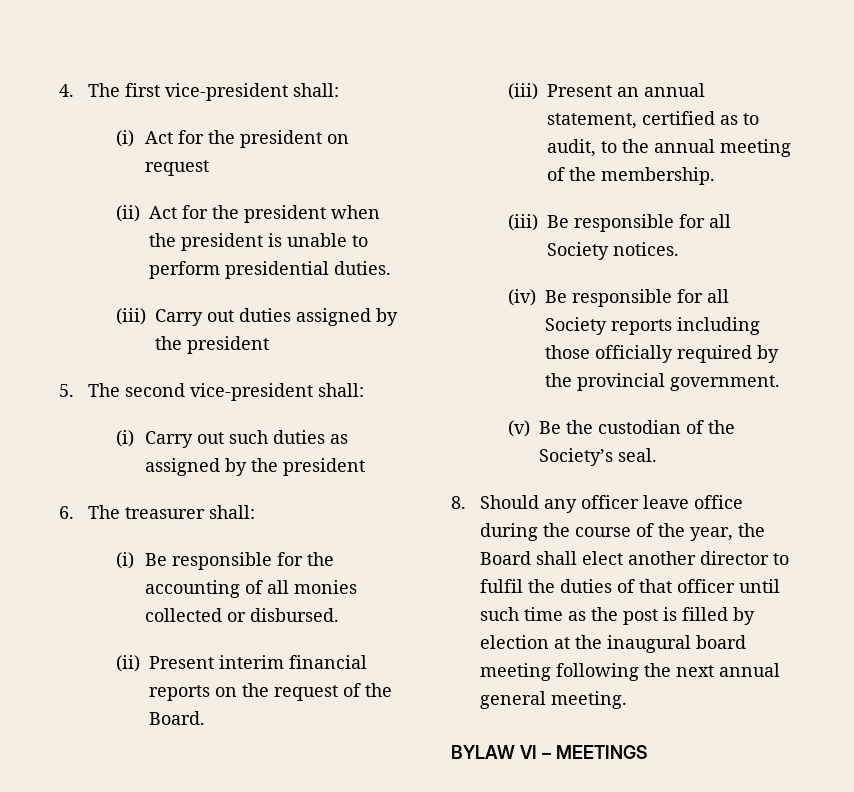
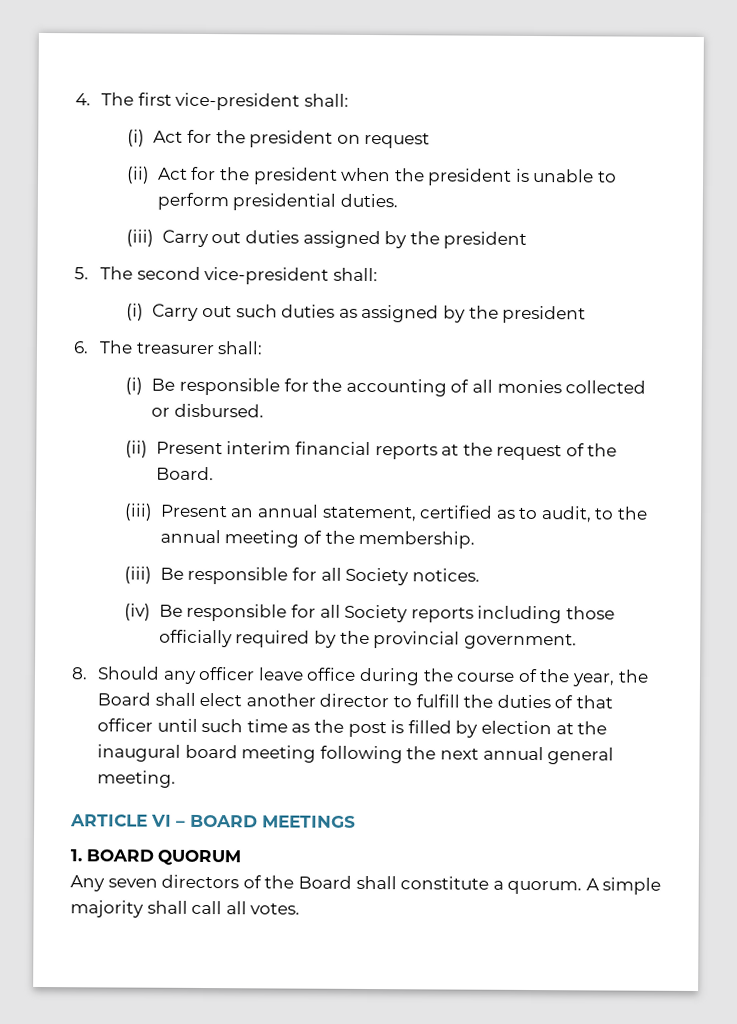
- (ii) Present interim financial reports on the request of the Board.
+ (ii) Present interim financial reports at the request of the Board.
- (v) Be the custodian of the Society’s seal.
- 8. Should any officer leave office during the course of the year, the Board shall elect another director to fulfil the duties of that officer until such time as the post is filled by election at the inaugural board meeting following the next annual general meeting.
+ 8. Should any officer leave office during the course of the year, the Board shall elect another director to fulfill the duties of that officer until such time as the post is filled by election at the inaugural board meeting following the next annual general meeting.
- BYLAW VI – MEETINGS
+ ARTICLE VI – BOARD MEETINGS
+ 1. BOARD QUORUM
+ Any seven directors of the Board shall constitute a quorum. A simple majority shall call all votes.

